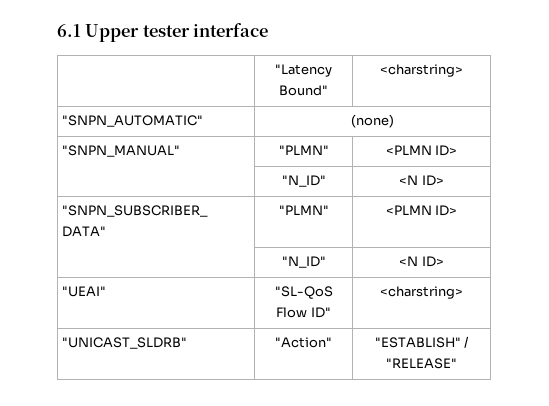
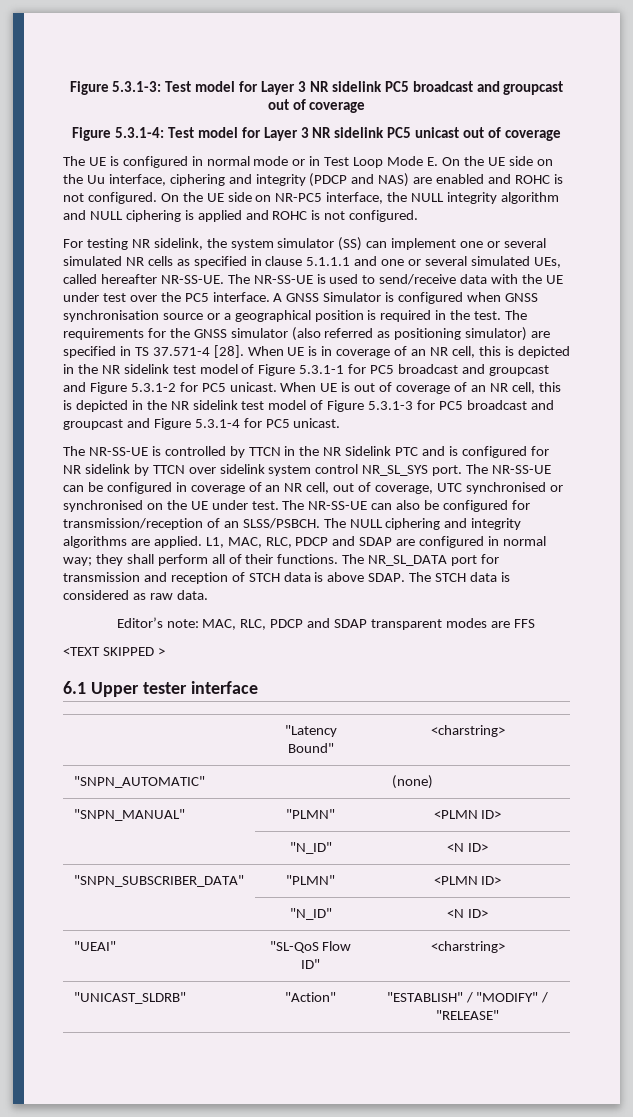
+ Figure 5.3.1-3: Test model for Layer 3 NR sidelink PC5 broadcast and groupcast out of coverage
+ Figure 5.3.1-4: Test model for Layer 3 NR sidelink PC5 unicast out of coverage
+ The UE is configured in normal mode or in Test Loop Mode E. On the UE side on the Uu interface, ciphering and integrity (PDCP and NAS) are enabled and ROHC is not configured. On the UE side on NR-PC5 interface, the NULL integrity algorithm and NULL ciphering is applied and ROHC is not configured.
+ For testing NR sidelink, the system simulator (SS) can implement one or several simulated NR cells as specified in clause 5.1.1.1 and one or several simulated UEs, called hereafter NR-SS-UE. The NR-SS-UE is used to send/receive data with the UE under test over the PC5 interface. A GNSS Simulator is configured when GNSS synchronisation source or a geographical position is required in the test. The requirements for the GNSS simulator (also referred as positioning simulator) are specified in TS 37.571-4 [28]. When UE is in coverage of an NR cell, this is depicted in the NR sidelink test model of Figure 5.3.1-1 for PC5 broadcast and groupcast and Figure 5.3.1-2 for PC5 unicast. When UE is out of coverage of an NR cell, this is depicted in the NR sidelink test model of Figure 5.3.1-3 for PC5 broadcast and groupcast and Figure 5.3.1-4 for PC5 unicast.
+ The NR-SS-UE is controlled by TTCN in the NR Sidelink PTC and is configured for NR sidelink by TTCN over sidelink system control NR_SL_SYS port. The NR-SS-UE can be configured in coverage of an NR cell, out of coverage, UTC synchronised or synchronised on the UE under test. The NR-SS-UE can also be configured for transmission/reception of an SLSS/PSBCH. The NULL ciphering and integrity algorithms are applied. L1, MAC, RLC, PDCP and SDAP are configured in normal way; they shall perform all of their functions. The NR_SL_DATA port for transmission and reception of STCH data is above SDAP. The STCH data is considered as raw data.
+ Editor’s note: MAC, RLC, PDCP and SDAP transparent modes are FFS
+ <TEXT SKIPPED >
- "UNICAST_SLDRB" | "Action" | "ESTABLISH" / "RELEASE"
+ "UNICAST_SLDRB" | "Action" | "ESTABLISH" / "MODIFY" / "RELEASE"

